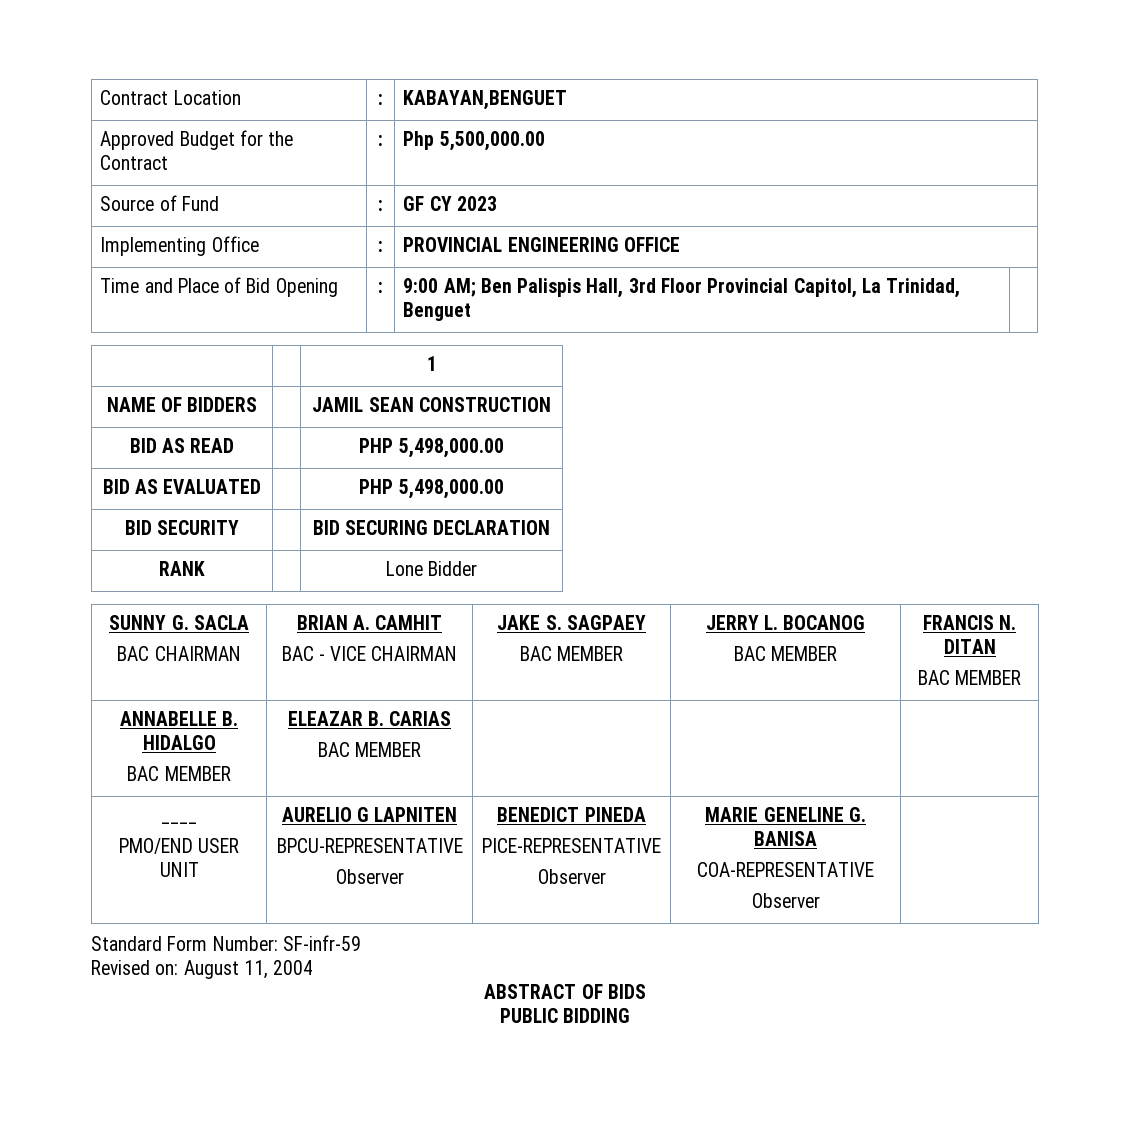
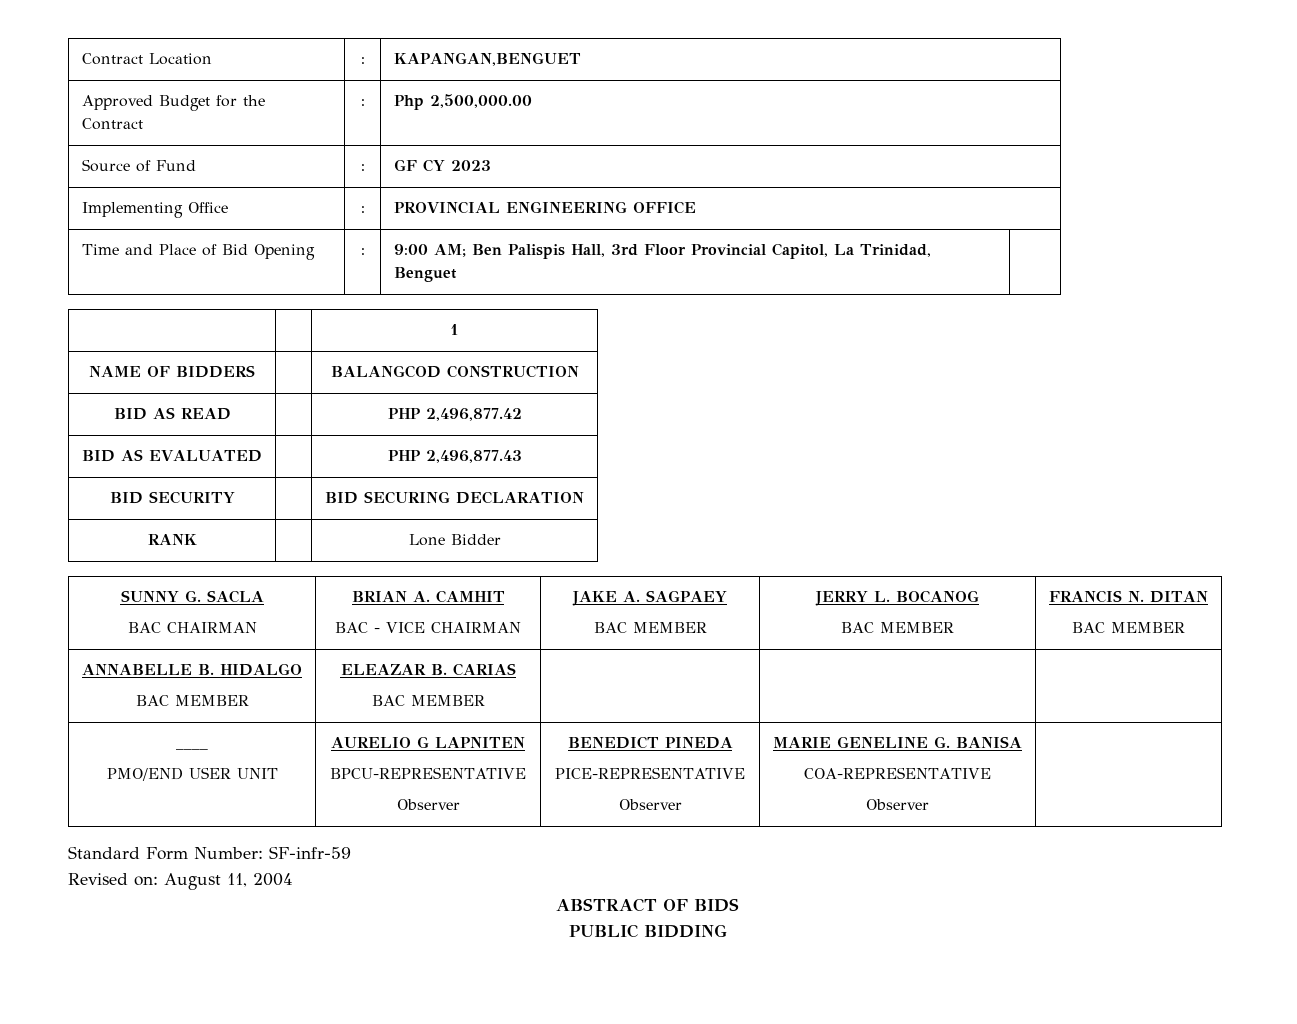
- Contract Location | : | KABAYAN,BENGUET
+ Contract Location | : | KAPANGAN,BENGUET
- Approved Budget for the Contract | : | Php 5,500,000.00
+ Approved Budget for the Contract | : | Php 2,500,000.00
- NAME OF BIDDERS | | JAMIL SEAN CONSTRUCTION
+ NAME OF BIDDERS | | BALANGCOD CONSTRUCTION
- BID AS READ | | PHP 5,498,000.00
+ BID AS READ | | PHP 2,496,877.42
- BID AS EVALUATED | | PHP 5,498,000.00
+ BID AS EVALUATED | | PHP 2,496,877.43
  SUNNY G. SACLA
  BAC CHAIRMAN | BRIAN A. CAMHIT
- BAC - VICE CHAIRMAN | JAKE S. SAGPAEY
+ BAC - VICE CHAIRMAN | JAKE A. SAGPAEY

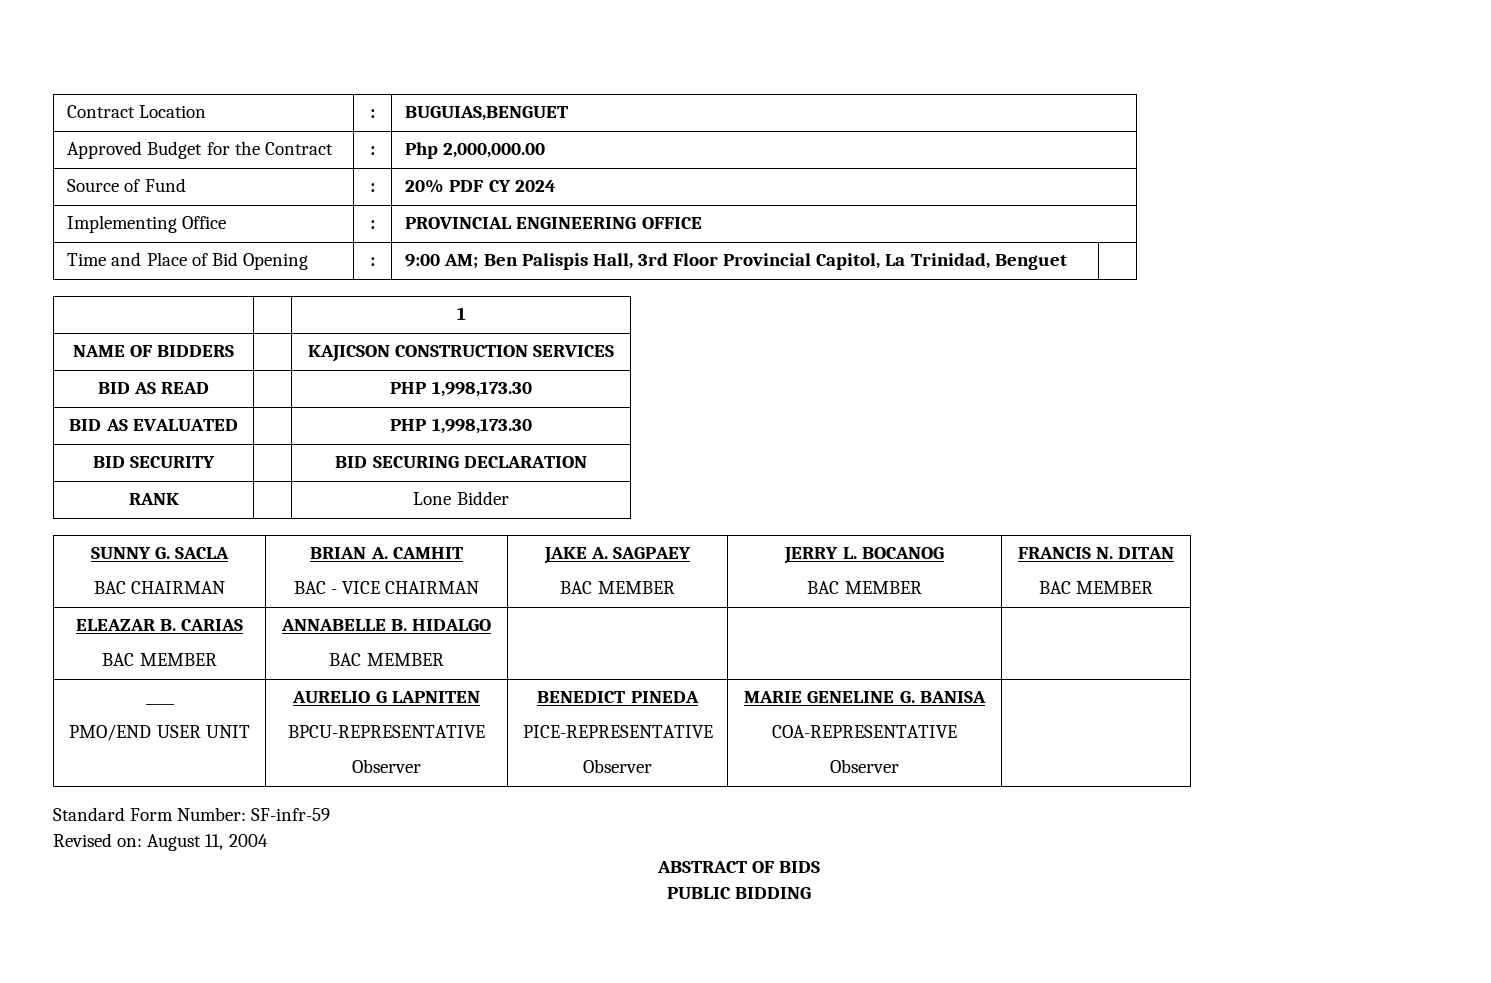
- Contract Location | : | KAPANGAN,BENGUET
+ Contract Location | : | BUGUIAS,BENGUET
- Approved Budget for the Contract | : | Php 2,500,000.00
+ Approved Budget for the Contract | : | Php 2,000,000.00
- Source of Fund | : | GF CY 2023
+ Source of Fund | : | 20% PDF CY 2024
- NAME OF BIDDERS | | BALANGCOD CONSTRUCTION
+ NAME OF BIDDERS | | KAJICSON CONSTRUCTION SERVICES
- BID AS READ | | PHP 2,496,877.42
+ BID AS READ | | PHP 1,998,173.30
- BID AS EVALUATED | | PHP 2,496,877.43
+ BID AS EVALUATED | | PHP 1,998,173.30
- ANNABELLE B. HIDALGO
- BAC MEMBER | ELEAZAR B. CARIAS
+ ELEAZAR B. CARIAS
+ BAC MEMBER | ANNABELLE B. HIDALGO

